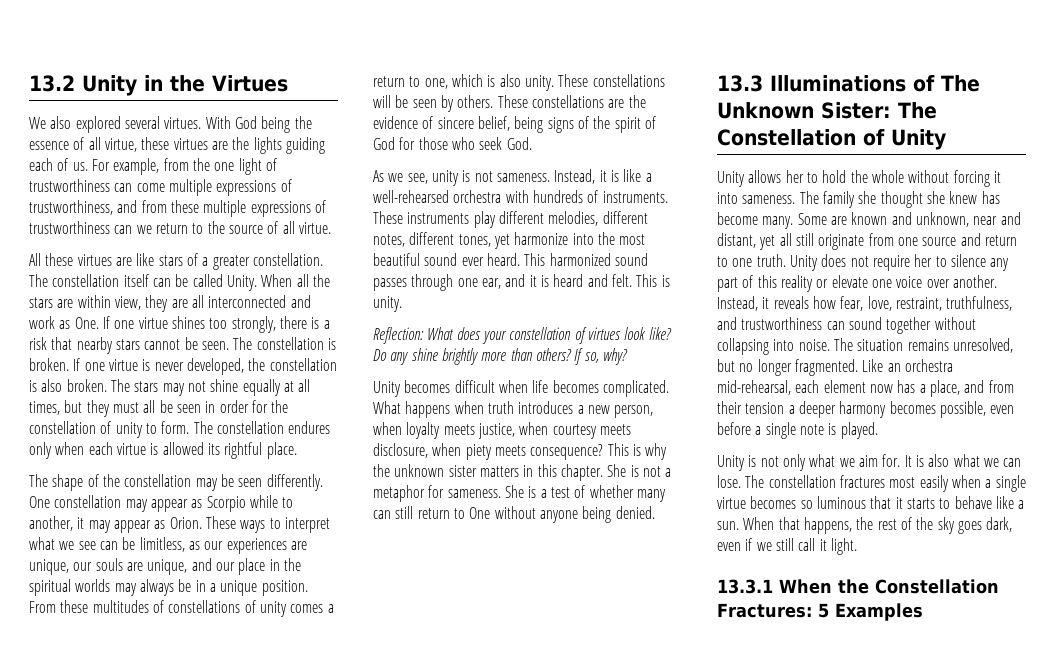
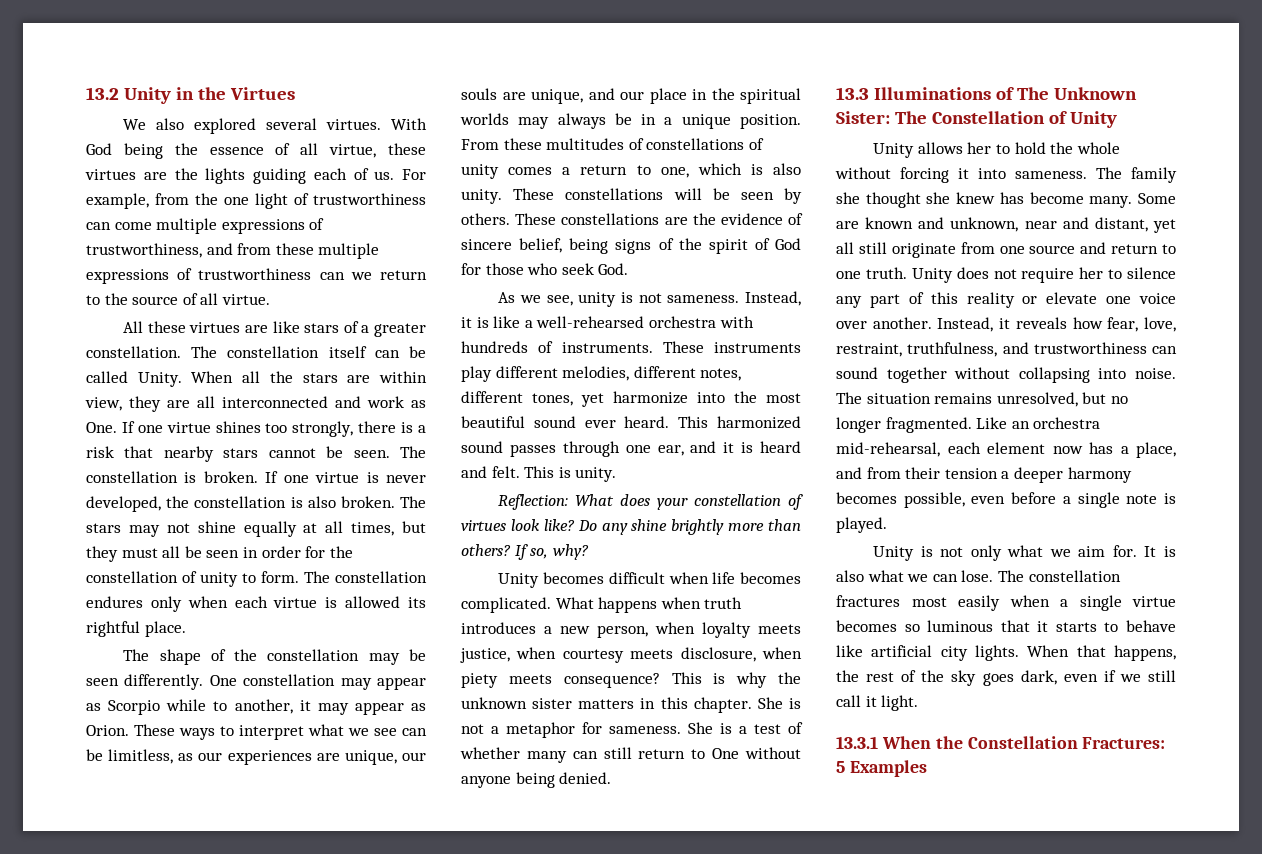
- The constellation fractures most easily when a single virtue becomes so luminous that it starts to behave like a sun.
+ The constellation fractures most easily when a single virtue becomes so luminous that it starts to behave like artificial city lights.

